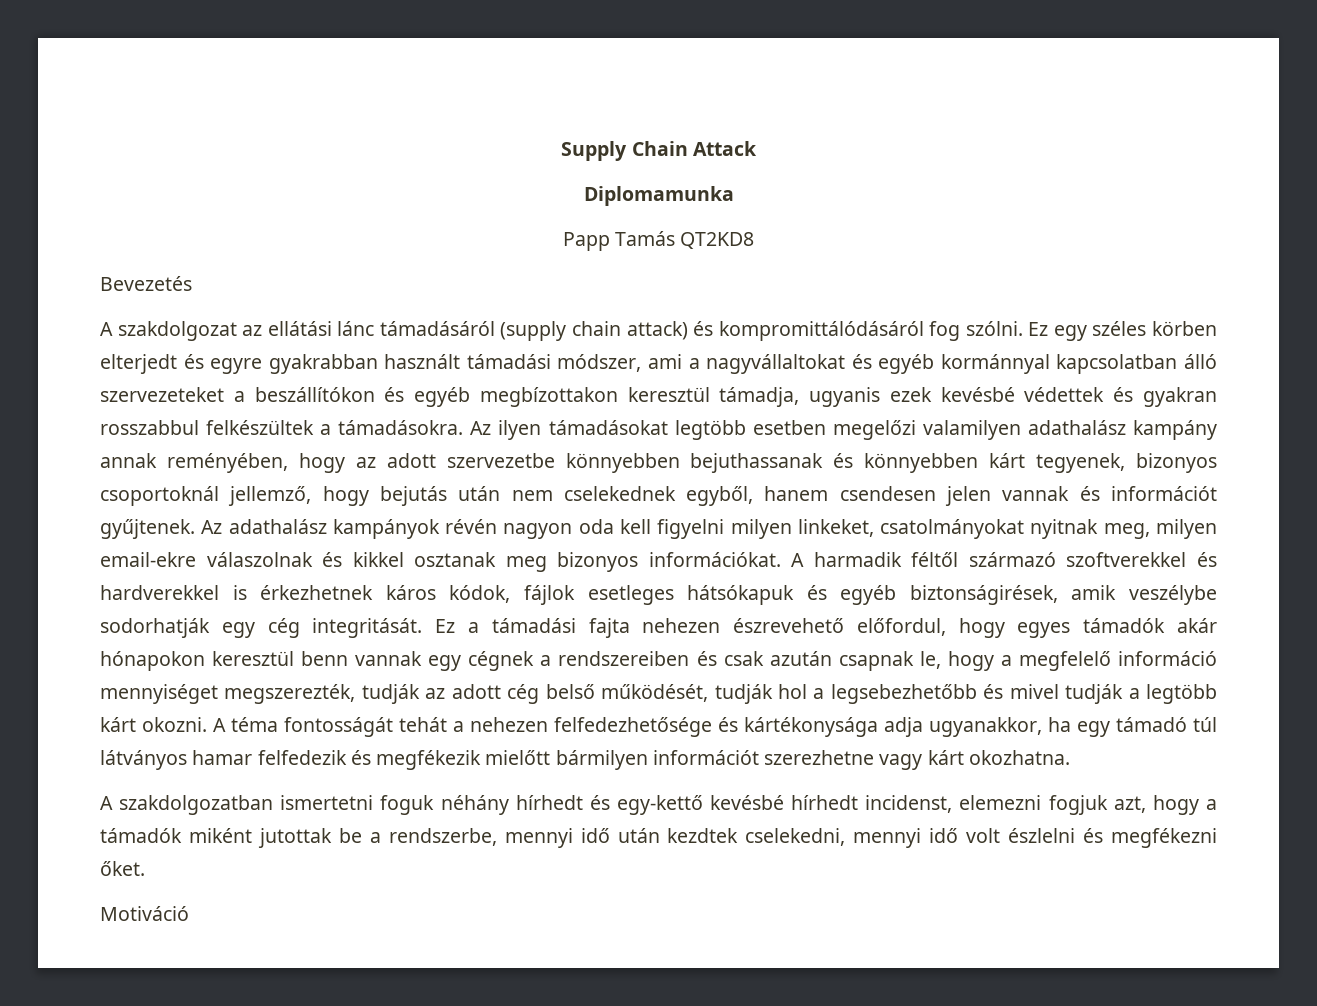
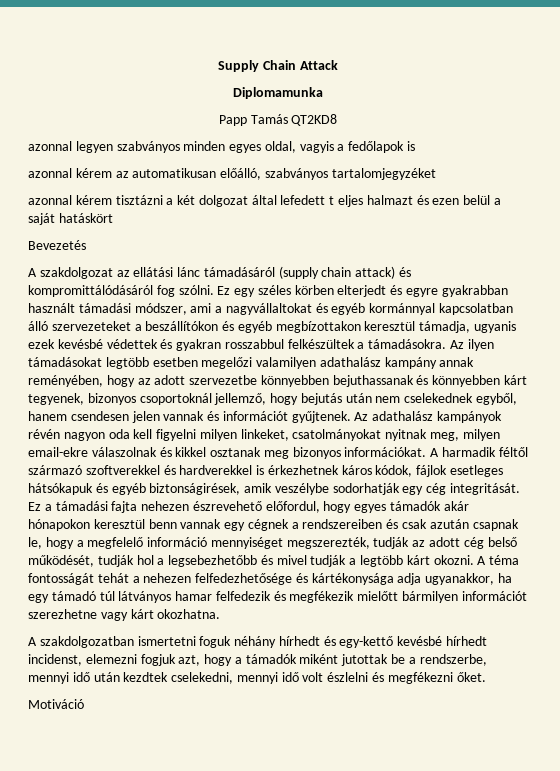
+ azonnal legyen szabványos minden egyes oldal, vagyis a fedőlapok is
+ azonnal kérem az automatikusan előálló, szabványos tartalomjegyzéket
+ azonnal kérem tisztázni a két dolgozat által lefedett t eljes halmazt és ezen belül a saját hatáskört

